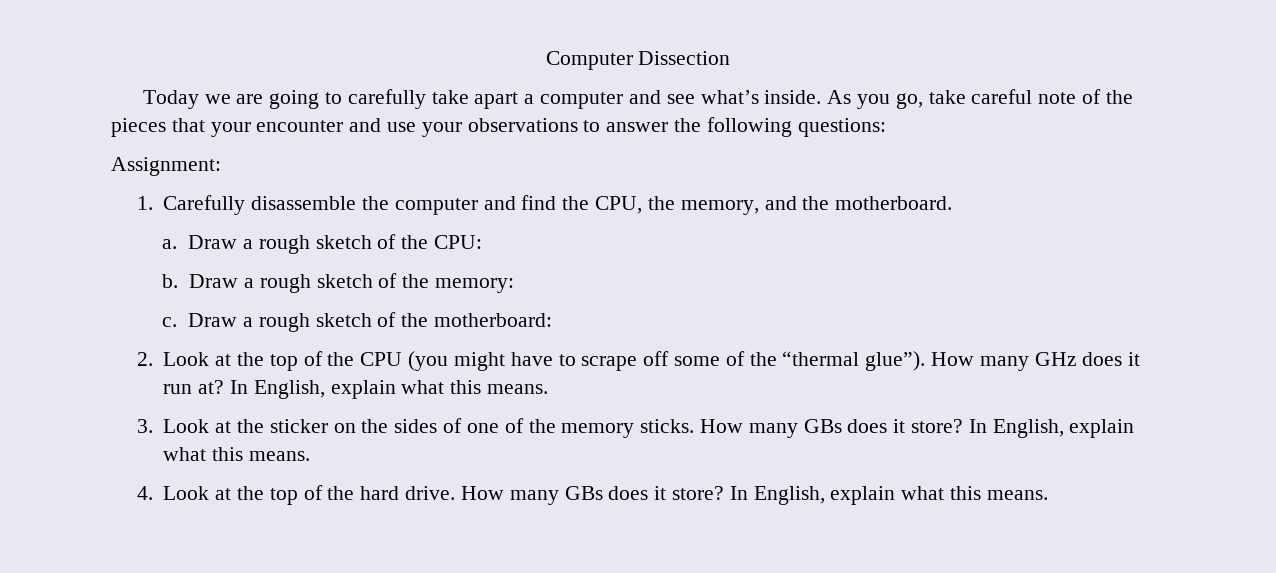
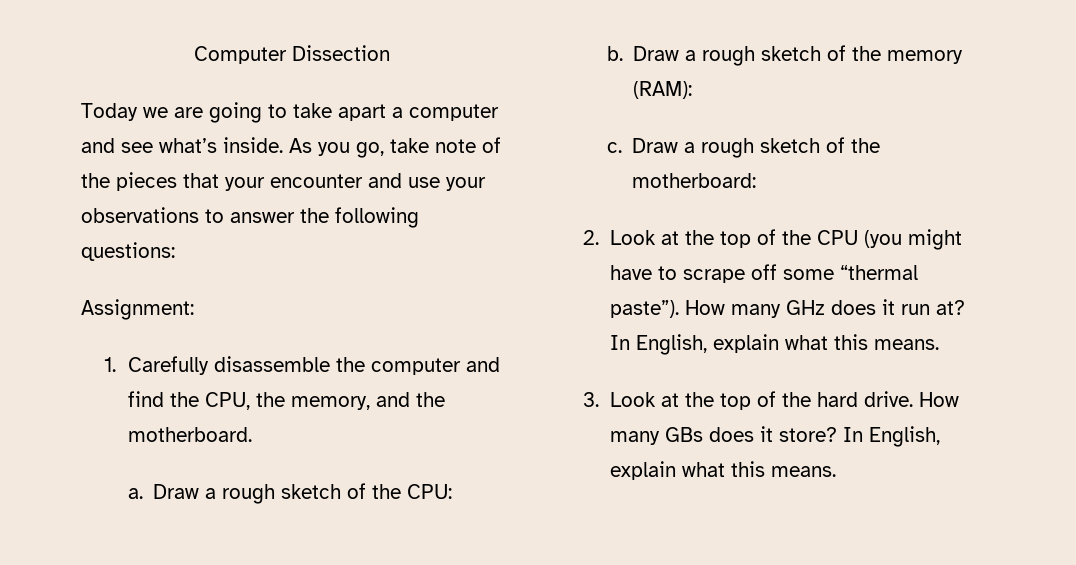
- Today we are going to carefully take apart a computer and see what’s inside.
+ Today we are going to take apart a computer and see what’s inside.
- As you go, take careful note of the pieces that your encounter and use your observations to answer the following questions:
+ As you go, take note of the pieces that your encounter and use your observations to answer the following questions:
- Draw a rough sketch of the memory:
+ Draw a rough sketch of the memory (RAM):
- 2. Look at the top of the CPU (you might have to scrape off some of the “thermal glue”).
+ 2. Look at the top of the CPU (you might have to scrape off some “thermal paste”).
- 3. Look at the sticker on the sides of one of the memory sticks. How many GBs does it store? In English, explain what this means.
- 4. Look at the top of the hard drive.
+ 3. Look at the top of the hard drive.

